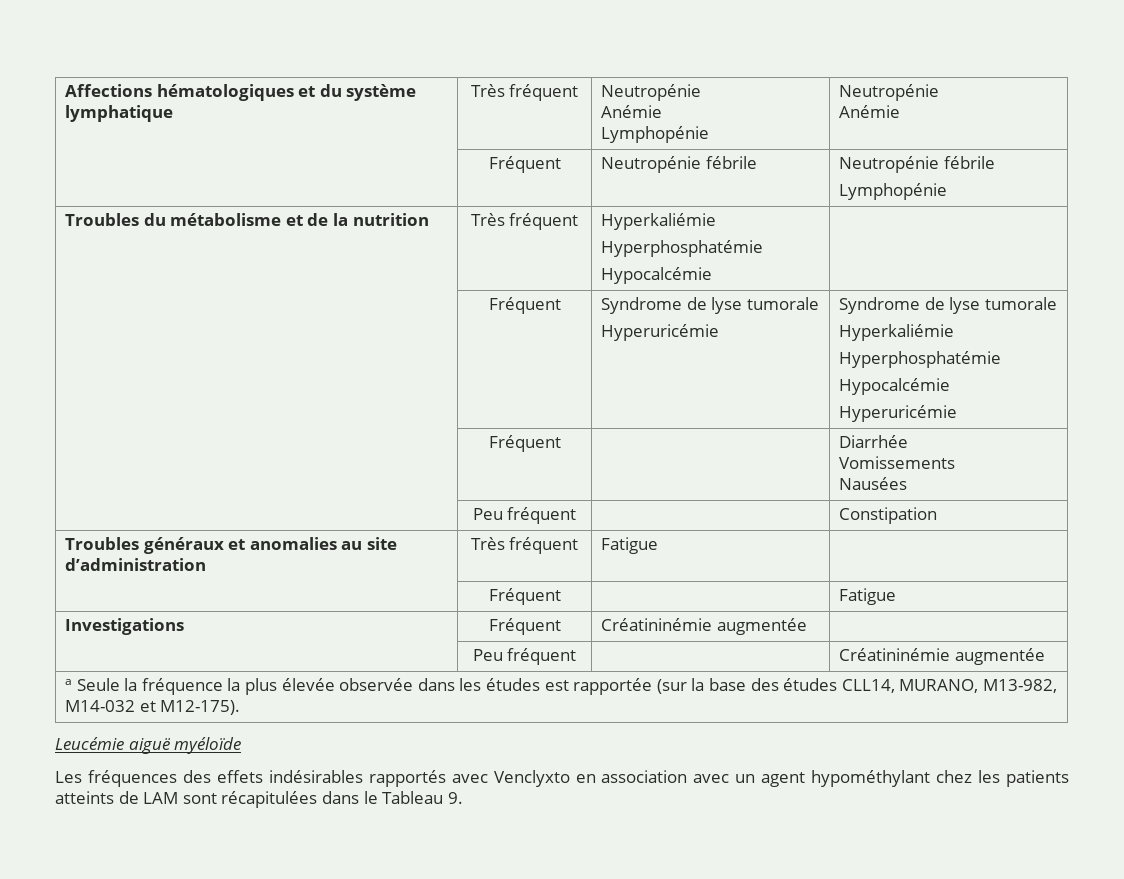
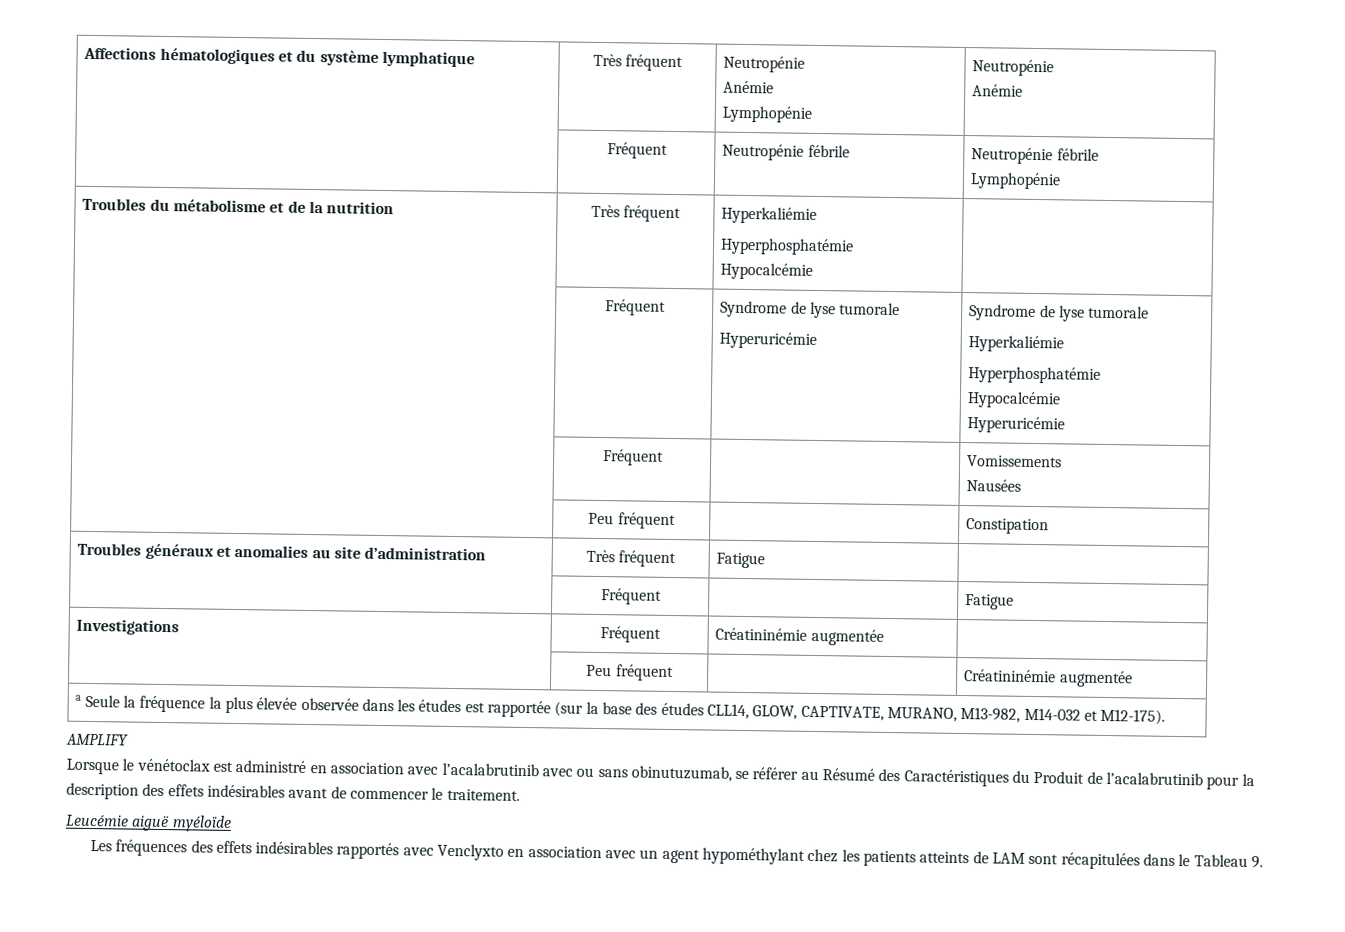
- | Fréquent | | Diarrhée
- Vomissements
+ | Fréquent | | Vomissements
- a Seule la fréquence la plus élevée observée dans les études est rapportée (sur la base des études CLL14, MURANO, M13-982, M14-032 et M12-175).
+ a Seule la fréquence la plus élevée observée dans les études est rapportée (sur la base des études CLL14, GLOW, CAPTIVATE, MURANO, M13-982, M14-032 et M12-175).
+ AMPLIFY
+ Lorsque le vénétoclax est administré en association avec l’acalabrutinib avec ou sans obinutuzumab, se référer au Résumé des Caractéristiques du Produit de l’acalabrutinib pour la description des effets indésirables avant de commencer le traitement.

